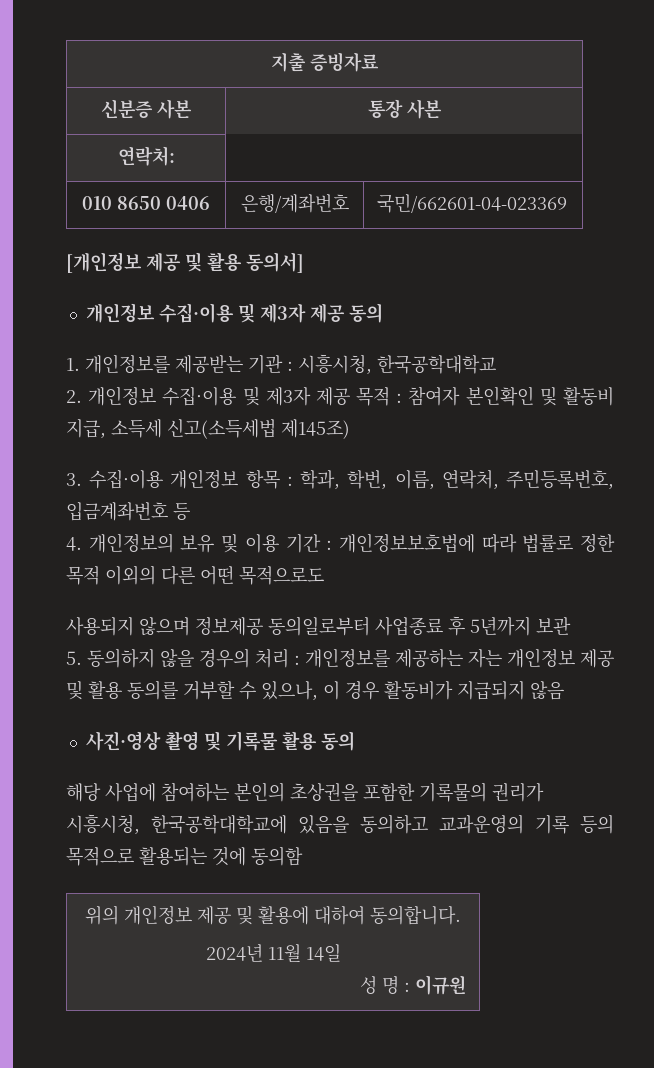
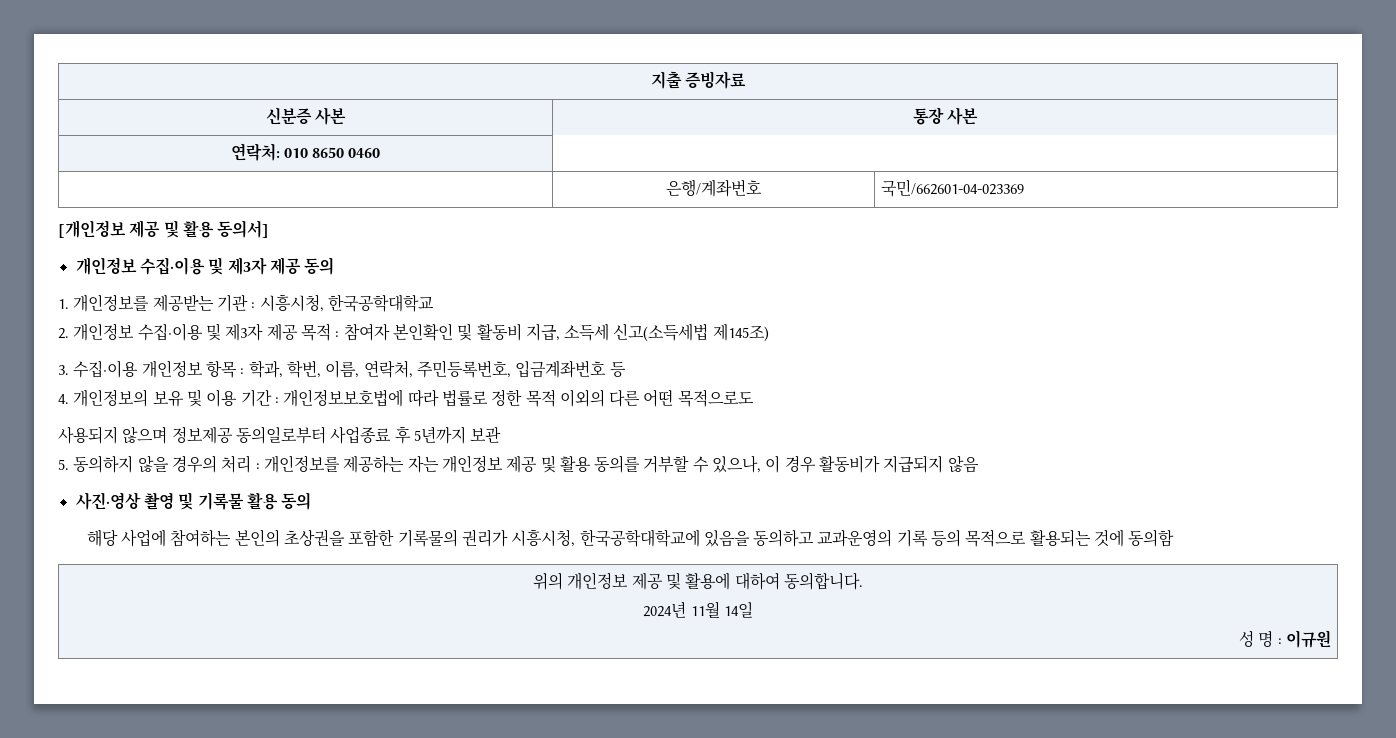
- 연락처: |
- 010 8650 0406 | 은행/계좌번호 | 국민/662601-04-023369
+ 연락처: 010 8650 0460 |
+ | 은행/계좌번호 | 국민/662601-04-023369

